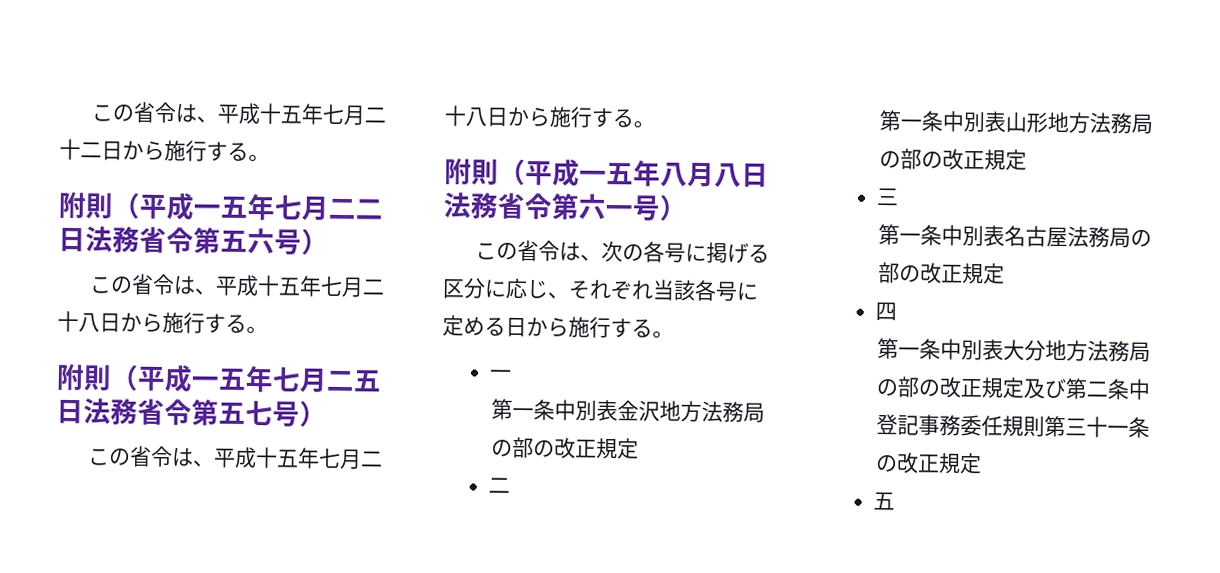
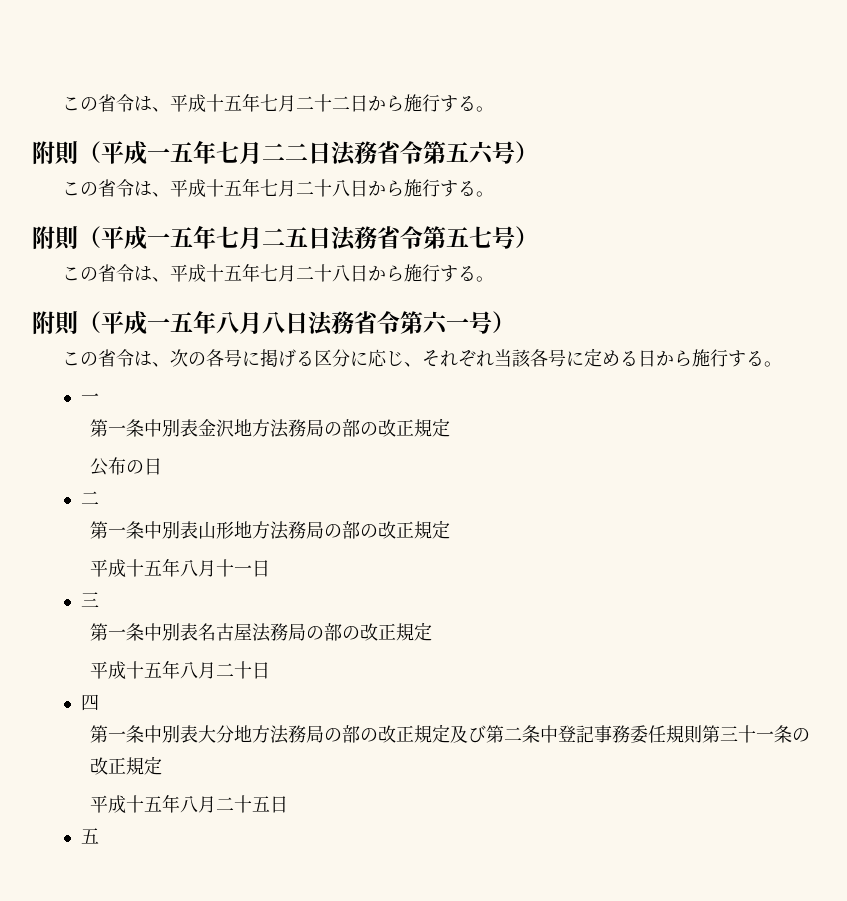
+ 公布の日
+ 平成十五年八月十一日
+ 平成十五年八月二十日
+ 平成十五年八月二十五日

